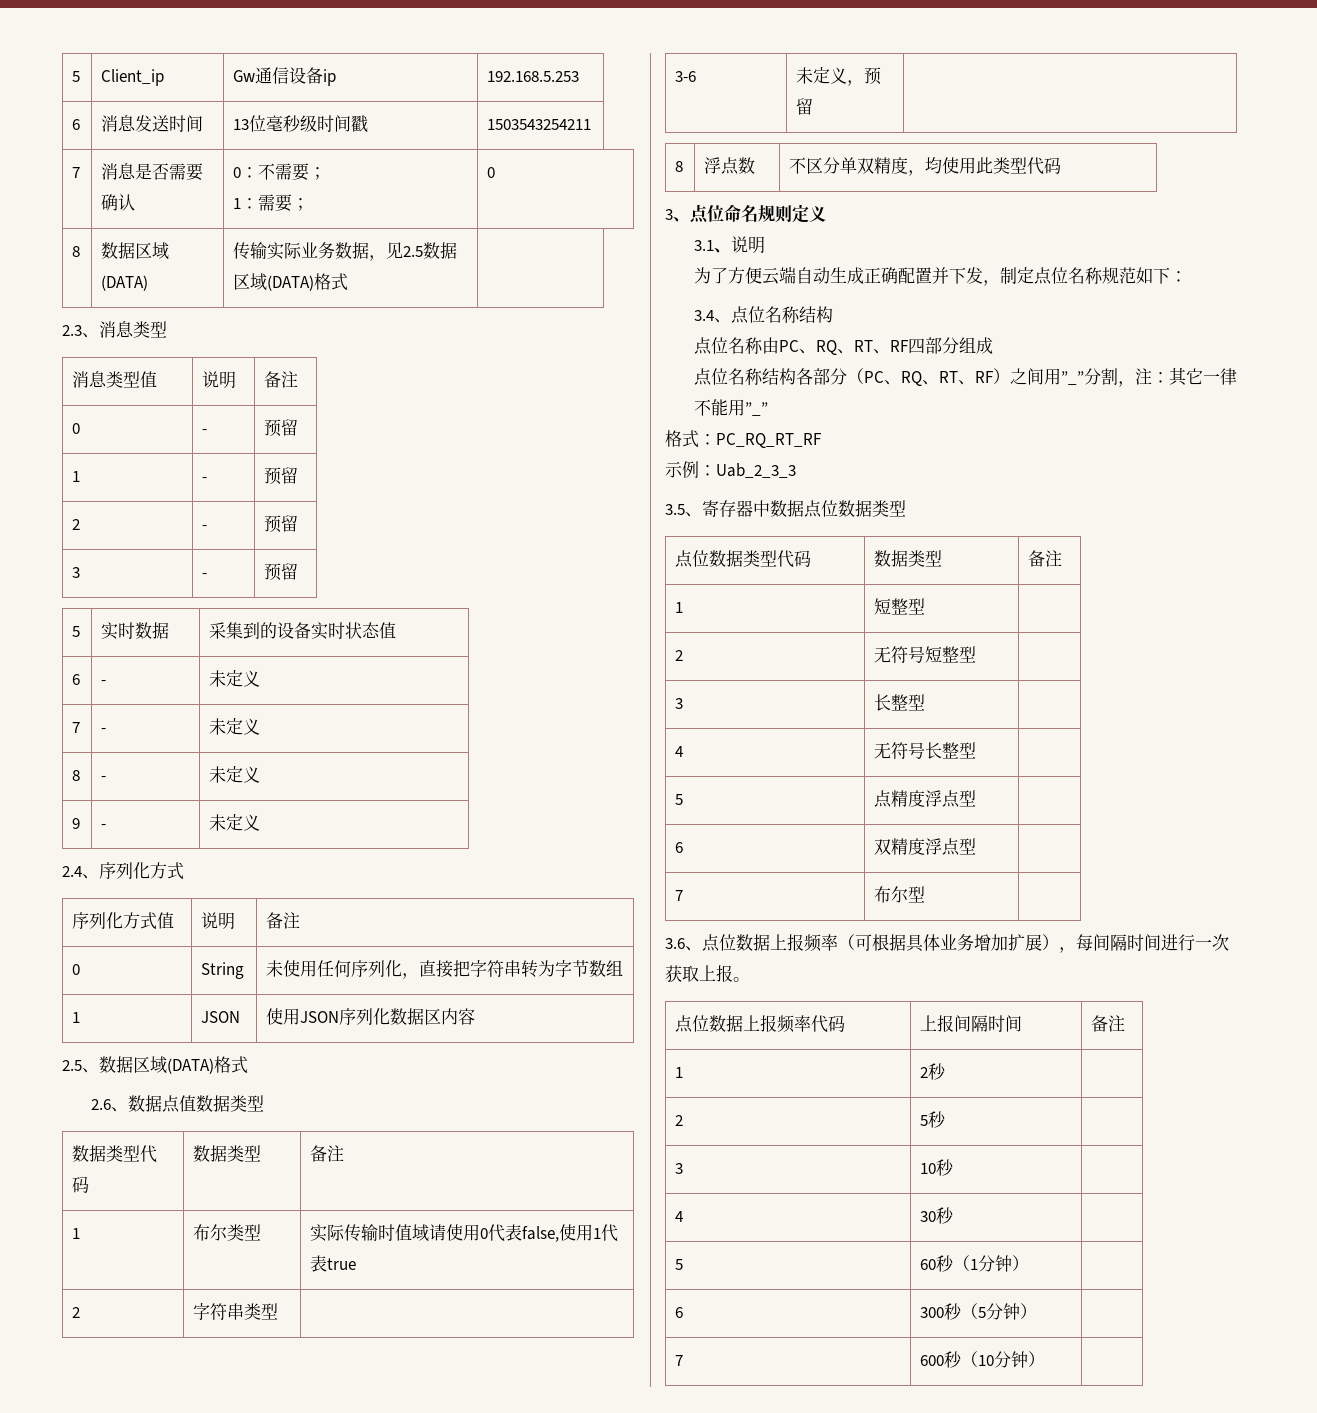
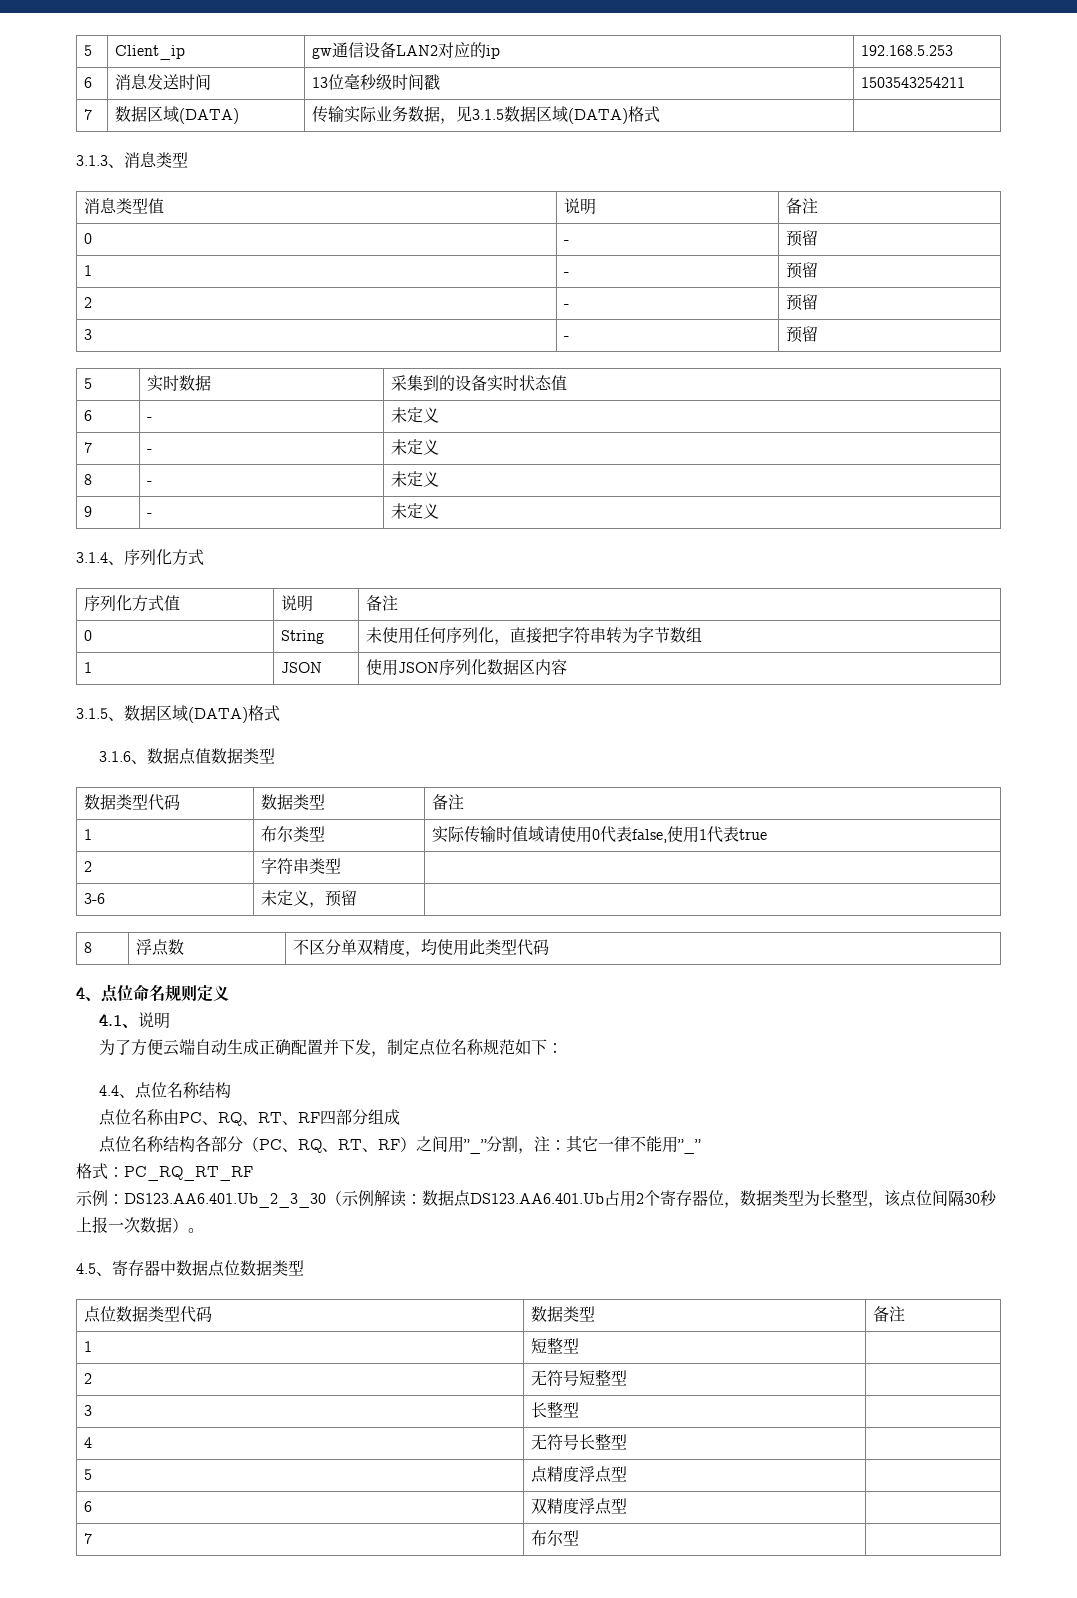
- 5 | Client_ip | Gw通信设备ip | 192.168.5.253
+ 5 | Client_ip | gw通信设备LAN2对应的ip | 192.168.5.253
- 7 | 消息是否需要确认 | 0：不需要；
- 1：需要； | 0
- 8 | 数据区域(DATA) | 传输实际业务数据，见2.5数据区域(DATA)格式 |
+ 7 | 数据区域(DATA) | 传输实际业务数据，见3.1.5数据区域(DATA)格式 |
- 2.3、消息类型
+ 3.1.3、消息类型
- 2.4、序列化方式
+ 3.1.4、序列化方式
- 2.5、数据区域(DATA)格式
+ 3.1.5、数据区域(DATA)格式
- 2.6、数据点值数据类型
+ 3.1.6、数据点值数据类型
- 3、点位命名规则定义
+ 4、点位命名规则定义
- 3.1、说明
+ 4.1、说明
- 3.4、点位名称结构
+ 4.4、点位名称结构
- 示例：Uab_2_3_3
- 3.5、寄存器中数据点位数据类型
+ 示例：DS123.AA6.401.Ub_2_3_30（示例解读：数据点DS123.AA6.401.Ub占用2个寄存器位，数据类型为长整型，该点位间隔30秒上报一次数据）。
+ 4.5、寄存器中数据点位数据类型
- 3.6、点位数据上报频率（可根据具体业务增加扩展），每间隔时间进行一次获取上报。
- 点位数据上报频率代码 | 上报间隔时间 | 备注
- 1 | 2秒 |
- 2 | 5秒 |
- 3 | 10秒 |
- 4 | 30秒 |
- 5 | 60秒（1分钟） |
- 6 | 300秒（5分钟） |
- 7 | 600秒（10分钟） |

